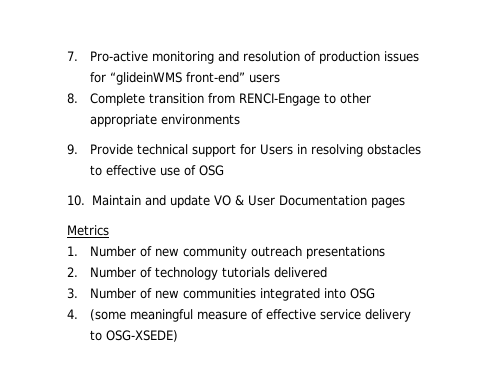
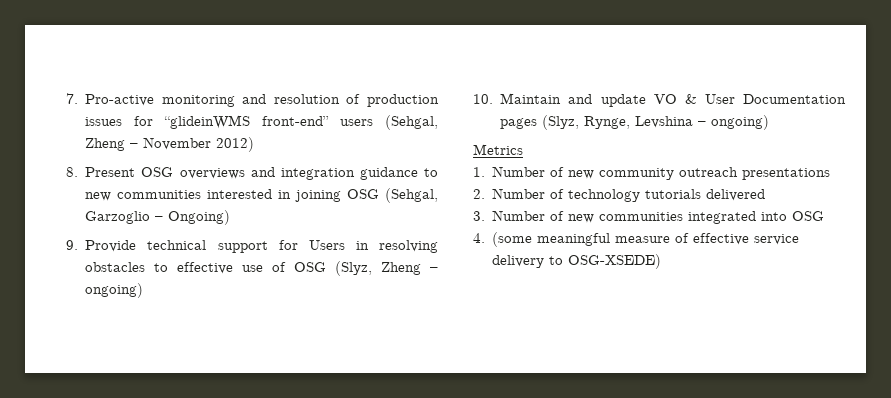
- 7. Pro-active monitoring and resolution of production issues for “glideinWMS front-end” users
- 8. Complete transition from RENCI-Engage to other appropriate environments
+ 7. Pro-active monitoring and resolution of production issues for “glideinWMS front-end” users (Sehgal, Zheng – November 2012)
+ 8. Present OSG overviews and integration guidance to new communities interested in joining OSG (Sehgal, Garzoglio – Ongoing)
- 9. Provide technical support for Users in resolving obstacles to effective use of OSG
+ 9. Provide technical support for Users in resolving obstacles to effective use of OSG (Slyz, Zheng – ongoing)
- 10. Maintain and update VO & User Documentation pages
+ 10. Maintain and update VO & User Documentation pages (Slyz, Rynge, Levshina – ongoing)

